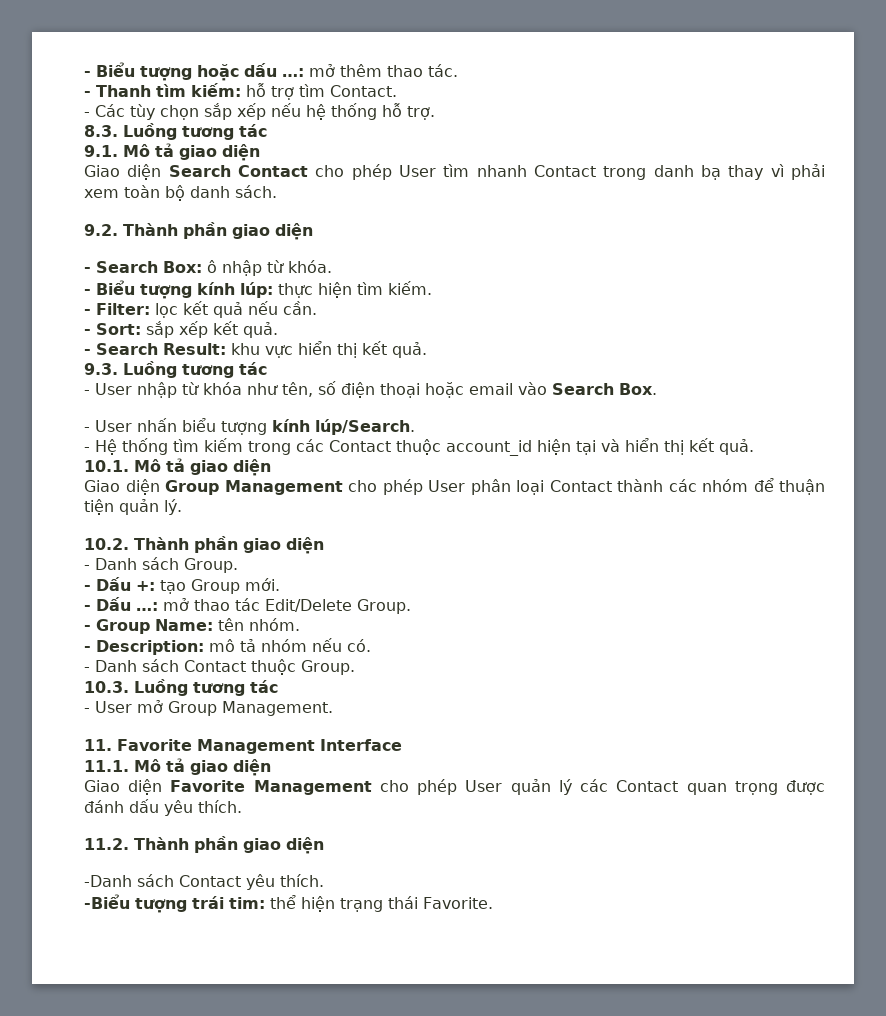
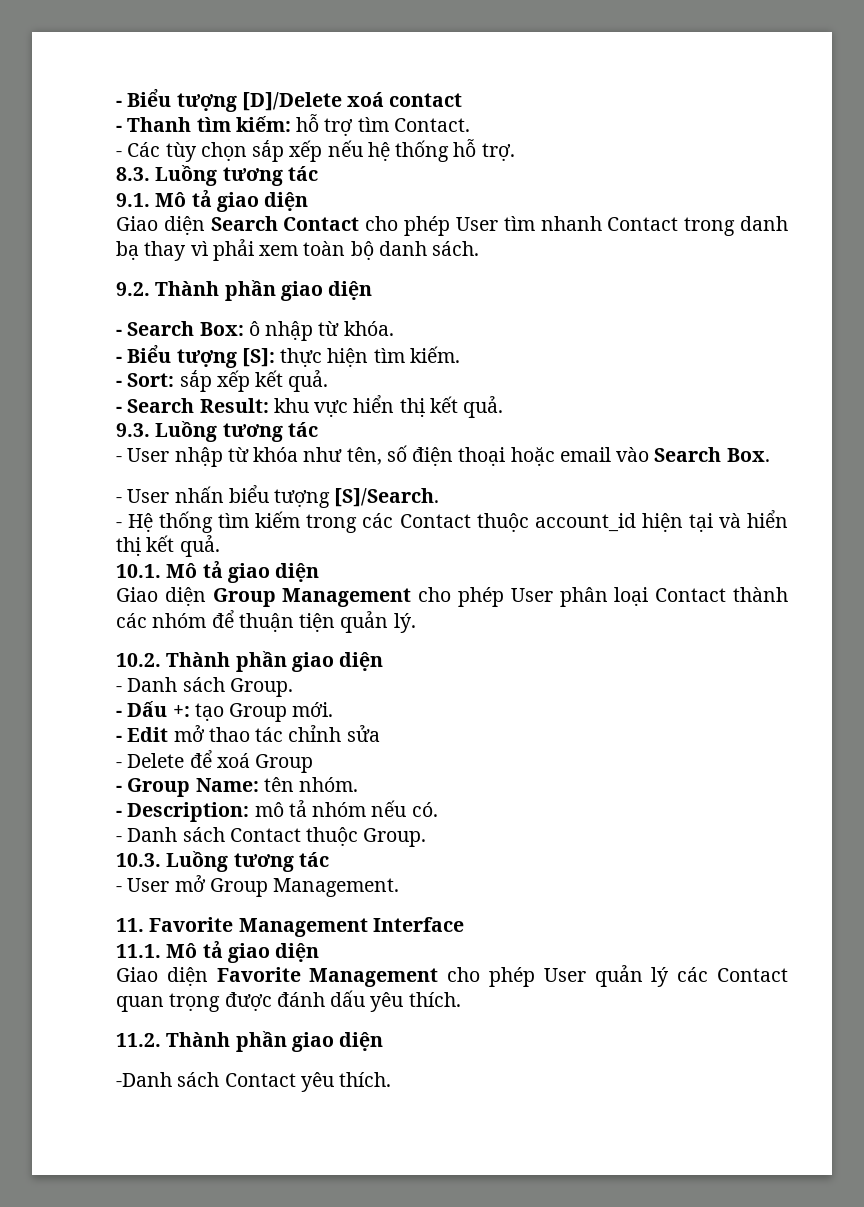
- - Biểu tượng hoặc dấu …: mở thêm thao tác.
+ - Biểu tượng [D]/Delete xoá contact
- - Biểu tượng kính lúp: thực hiện tìm kiếm.
+ - Biểu tượng [S]: thực hiện tìm kiếm.
- - Filter: lọc kết quả nếu cần.
- - User nhấn biểu tượng kính lúp/Search.
+ - User nhấn biểu tượng [S]/Search.
- - Dấu …: mở thao tác Edit/Delete Group.
+ - Edit mở thao tác chỉnh sửa
+ - Delete để xoá Group
- -Biểu tượng trái tim: thể hiện trạng thái Favorite.

